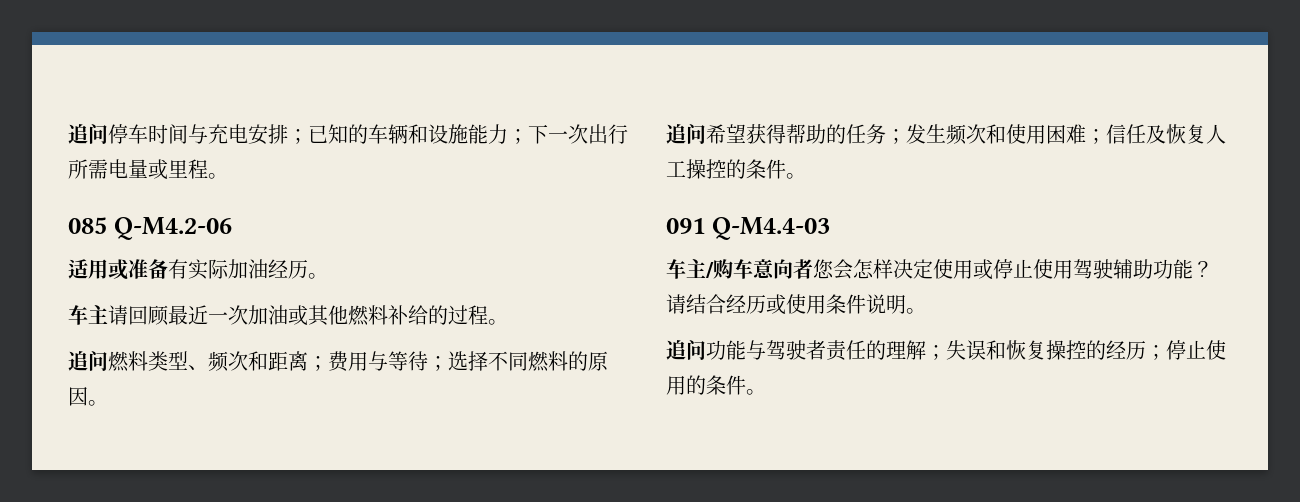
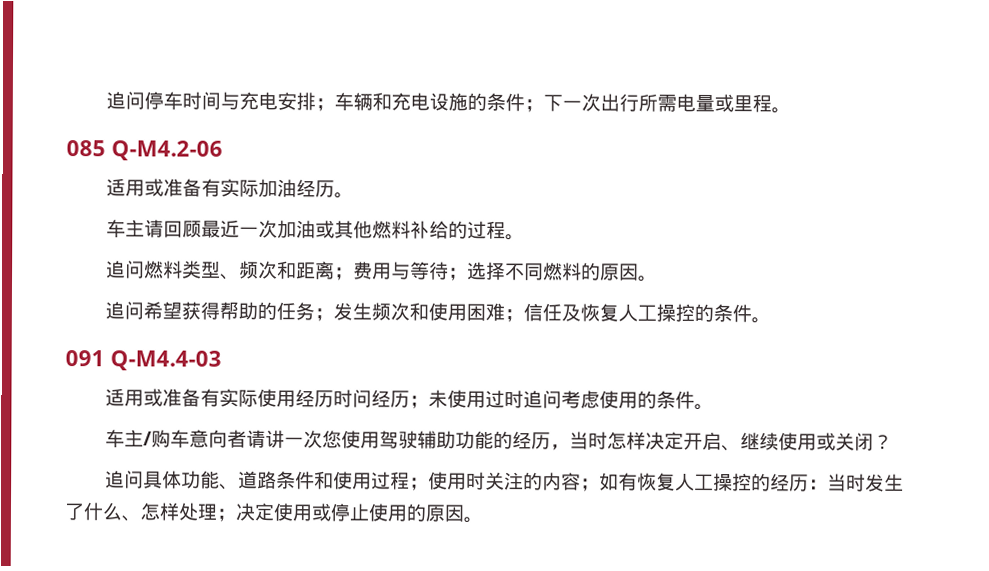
- 追问停车时间与充电安排；已知的车辆和设施能力；下一次出行所需电量或里程。
+ 追问停车时间与充电安排；车辆和充电设施的条件；下一次出行所需电量或里程。
+ 适用或准备有实际使用经历时问经历；未使用过时追问考虑使用的条件。
- 车主/购车意向者您会怎样决定使用或停止使用驾驶辅助功能？请结合经历或使用条件说明。
- 追问功能与驾驶者责任的理解；失误和恢复操控的经历；停止使用的条件。
+ 车主/购车意向者请讲一次您使用驾驶辅助功能的经历，当时怎样决定开启、继续使用或关闭？
+ 追问具体功能、道路条件和使用过程；使用时关注的内容；如有恢复人工操控的经历：当时发生了什么、怎样处理；决定使用或停止使用的原因。

